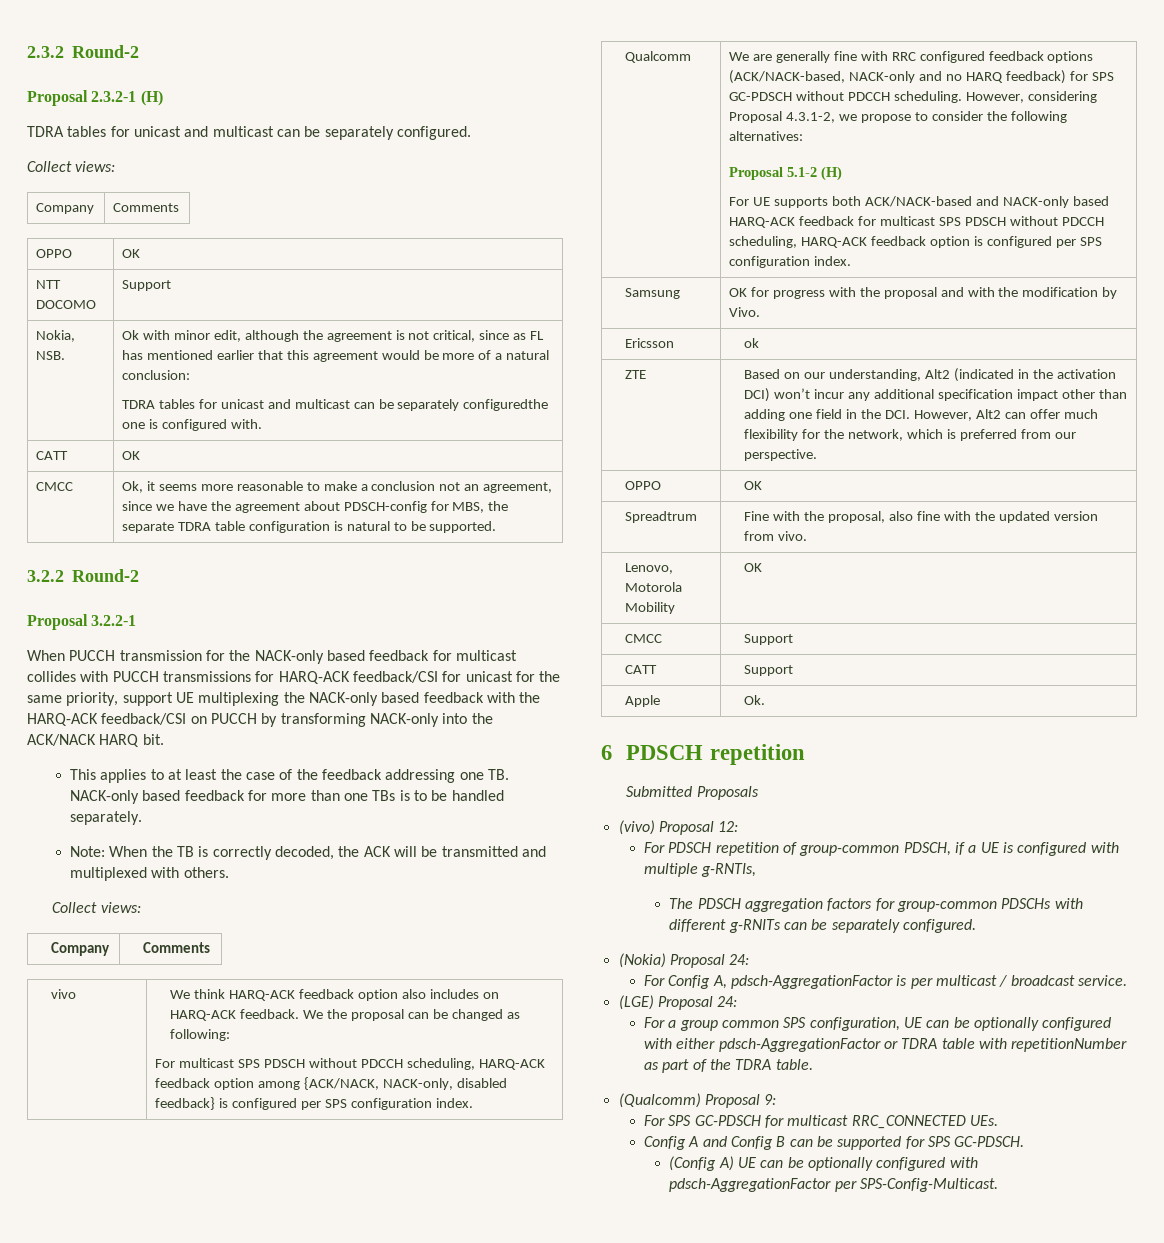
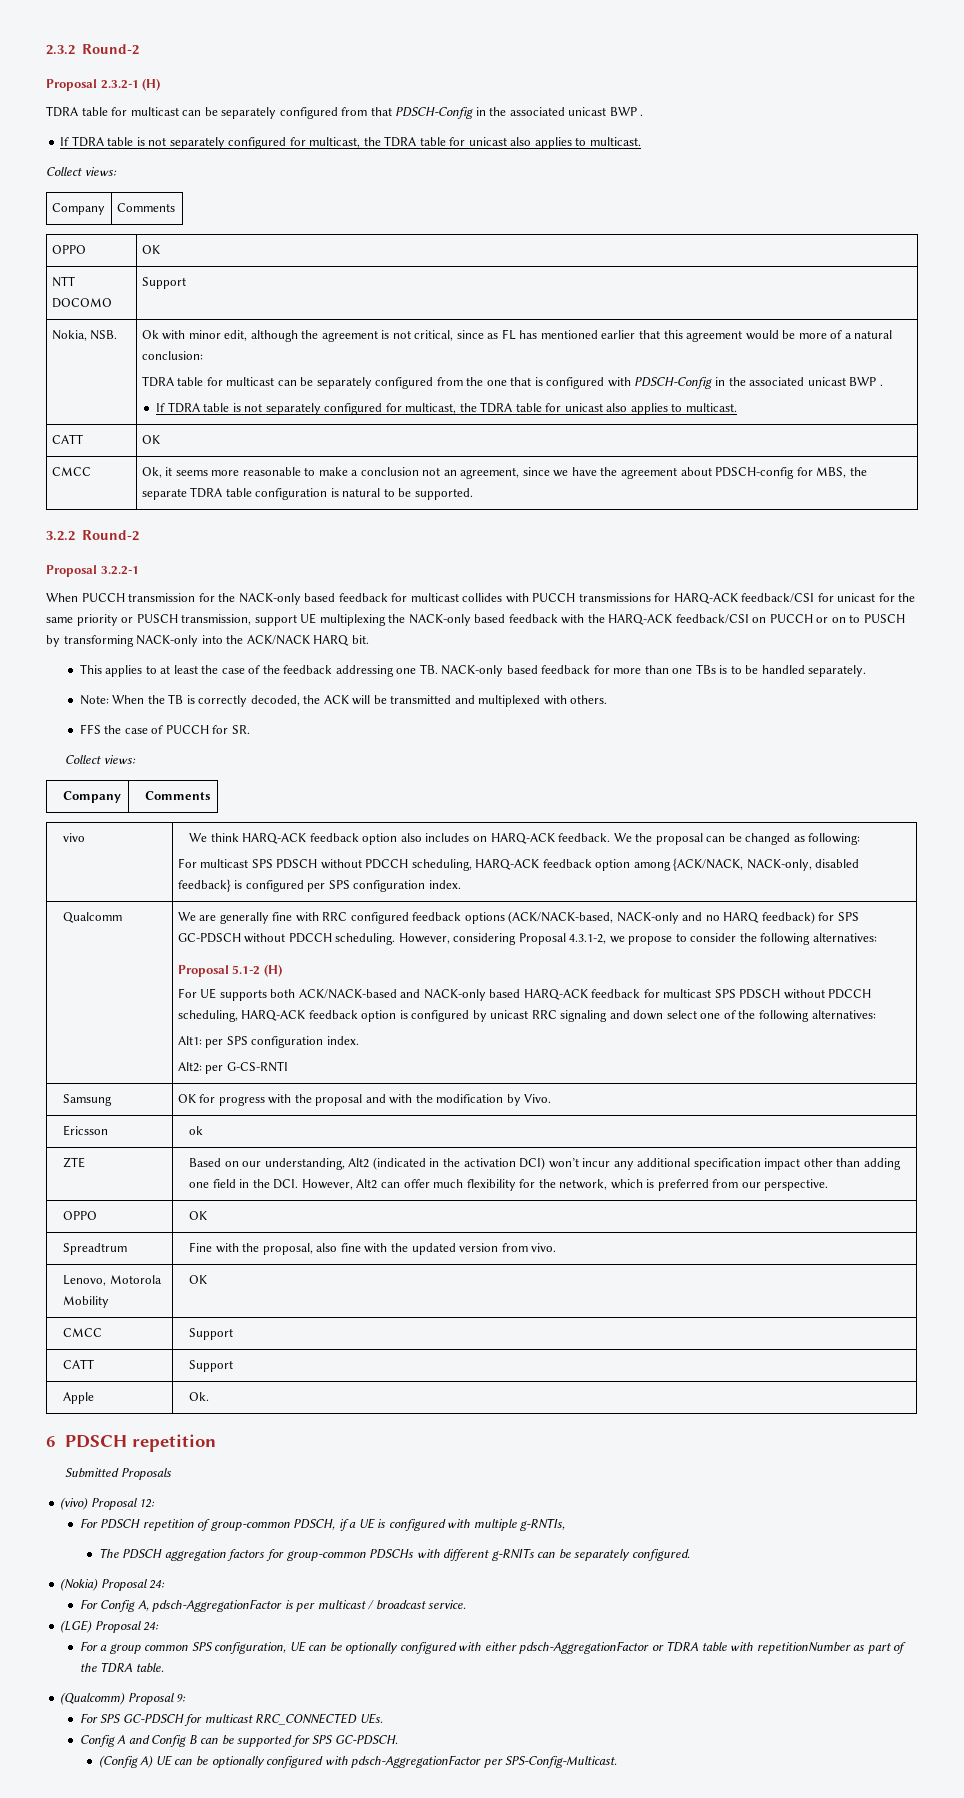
- TDRA tables for unicast and multicast can be separately configured.
+ TDRA table for multicast can be separately configured from that PDSCH-Config in the associated unicast BWP .
+ If TDRA table is not separately configured for multicast, the TDRA table for unicast also applies to multicast.
- TDRA tables for unicast and multicast can be separately configuredthe one is configured with.
+ TDRA table for multicast can be separately configured from the one that is configured with PDSCH-Config in the associated unicast BWP .
+ If TDRA table is not separately configured for multicast, the TDRA table for unicast also applies to multicast.
- When PUCCH transmission for the NACK-only based feedback for multicast collides with PUCCH transmissions for HARQ-ACK feedback/CSI for unicast for the same priority, support UE multiplexing the NACK-only based feedback with the HARQ-ACK feedback/CSI on PUCCH by transforming NACK-only into the ACK/NACK HARQ bit.
+ When PUCCH transmission for the NACK-only based feedback for multicast collides with PUCCH transmissions for HARQ-ACK feedback/CSI for unicast for the same priority or PUSCH transmission, support UE multiplexing the NACK-only based feedback with the HARQ-ACK feedback/CSI on PUCCH or on to PUSCH by transforming NACK-only into the ACK/NACK HARQ bit.
+ FFS the case of PUCCH for SR.
- For UE supports both ACK/NACK-based and NACK-only based HARQ-ACK feedback for multicast SPS PDSCH without PDCCH scheduling, HARQ-ACK feedback option is configured per SPS configuration index.
+ For UE supports both ACK/NACK-based and NACK-only based HARQ-ACK feedback for multicast SPS PDSCH without PDCCH scheduling, HARQ-ACK feedback option is configured by unicast RRC signaling and down select one of the following alternatives:
+ Alt1: per SPS configuration index.
+ Alt2: per G-CS-RNTI

